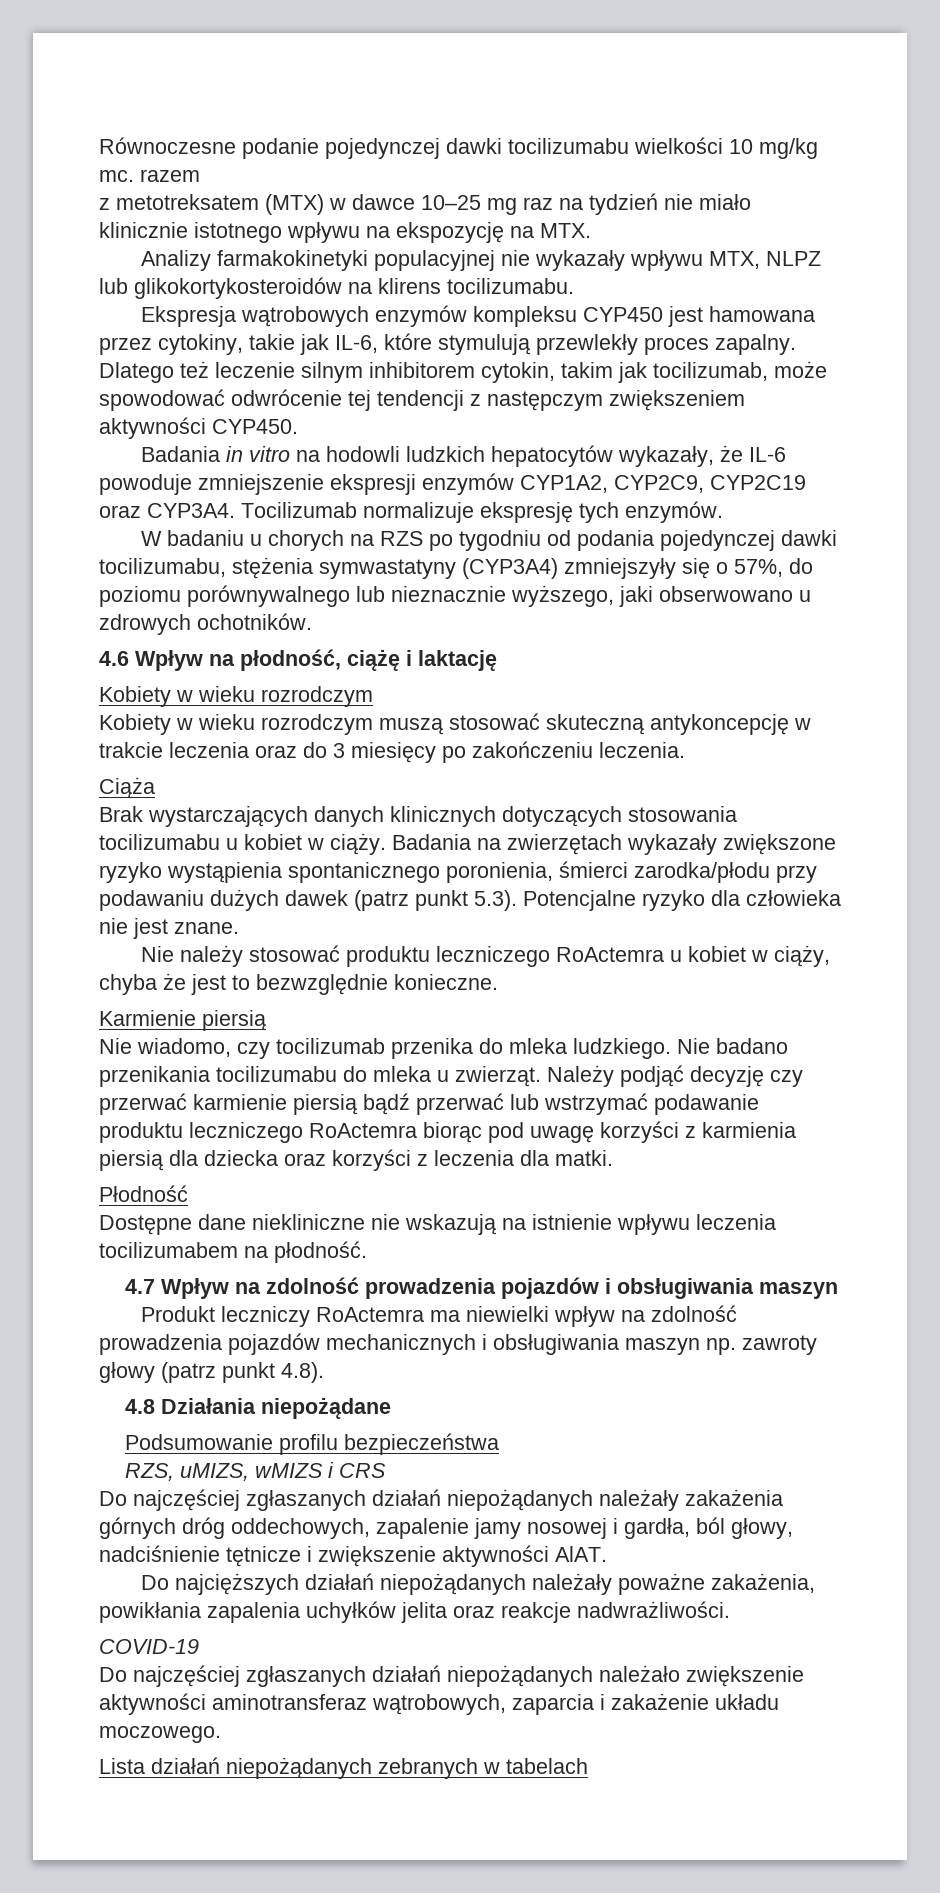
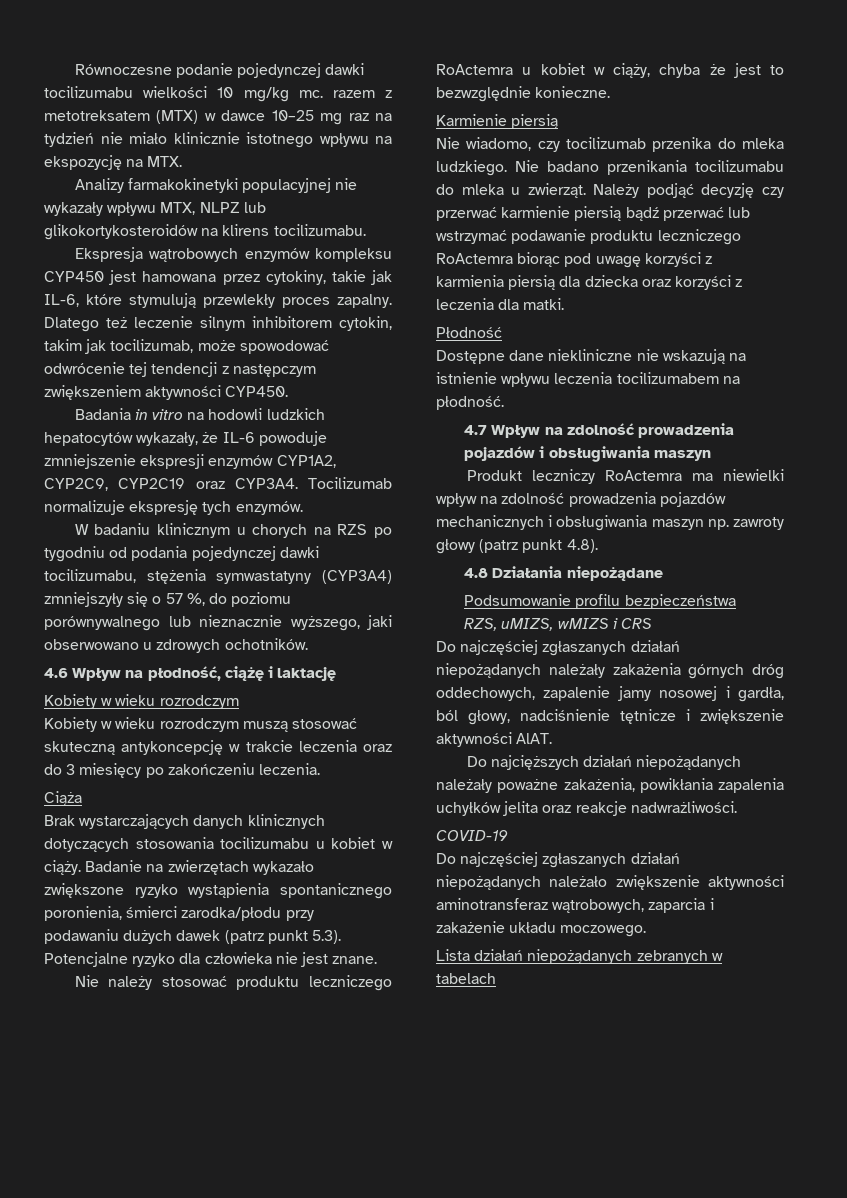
- Równoczesne podanie pojedynczej dawki tocilizumabu wielkości 10 mg/kg mc. razem
- z metotreksatem (MTX) w dawce 10–25 mg raz na tydzień nie miało klinicznie istotnego wpływu na ekspozycję na MTX.
+ Równoczesne podanie pojedynczej dawki tocilizumabu wielkości 10 mg/kg mc. razem z metotreksatem (MTX) w dawce 10–25 mg raz na tydzień nie miało klinicznie istotnego wpływu na ekspozycję na MTX.
- W badaniu u chorych na RZS po tygodniu od podania pojedynczej dawki tocilizumabu, stężenia symwastatyny (CYP3A4) zmniejszyły się o 57%, do poziomu porównywalnego lub nieznacznie wyższego, jaki obserwowano u zdrowych ochotników.
+ W badaniu klinicznym u chorych na RZS po tygodniu od podania pojedynczej dawki tocilizumabu, stężenia symwastatyny (CYP3A4) zmniejszyły się o 57 %, do poziomu porównywalnego lub nieznacznie wyższego, jaki obserwowano u zdrowych ochotników.
- Badania na zwierzętach wykazały zwiększone ryzyko wystąpienia spontanicznego poronienia, śmierci zarodka/płodu przy podawaniu dużych dawek (patrz punkt 5.3). Potencjalne ryzyko dla człowieka nie jest znane.
+ Badanie na zwierzętach wykazało zwiększone ryzyko wystąpienia spontanicznego poronienia, śmierci zarodka/płodu przy podawaniu dużych dawek (patrz punkt 5.3). Potencjalne ryzyko dla człowieka nie jest znane.

